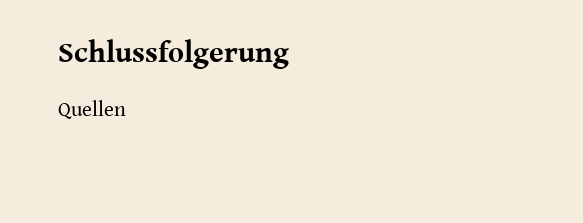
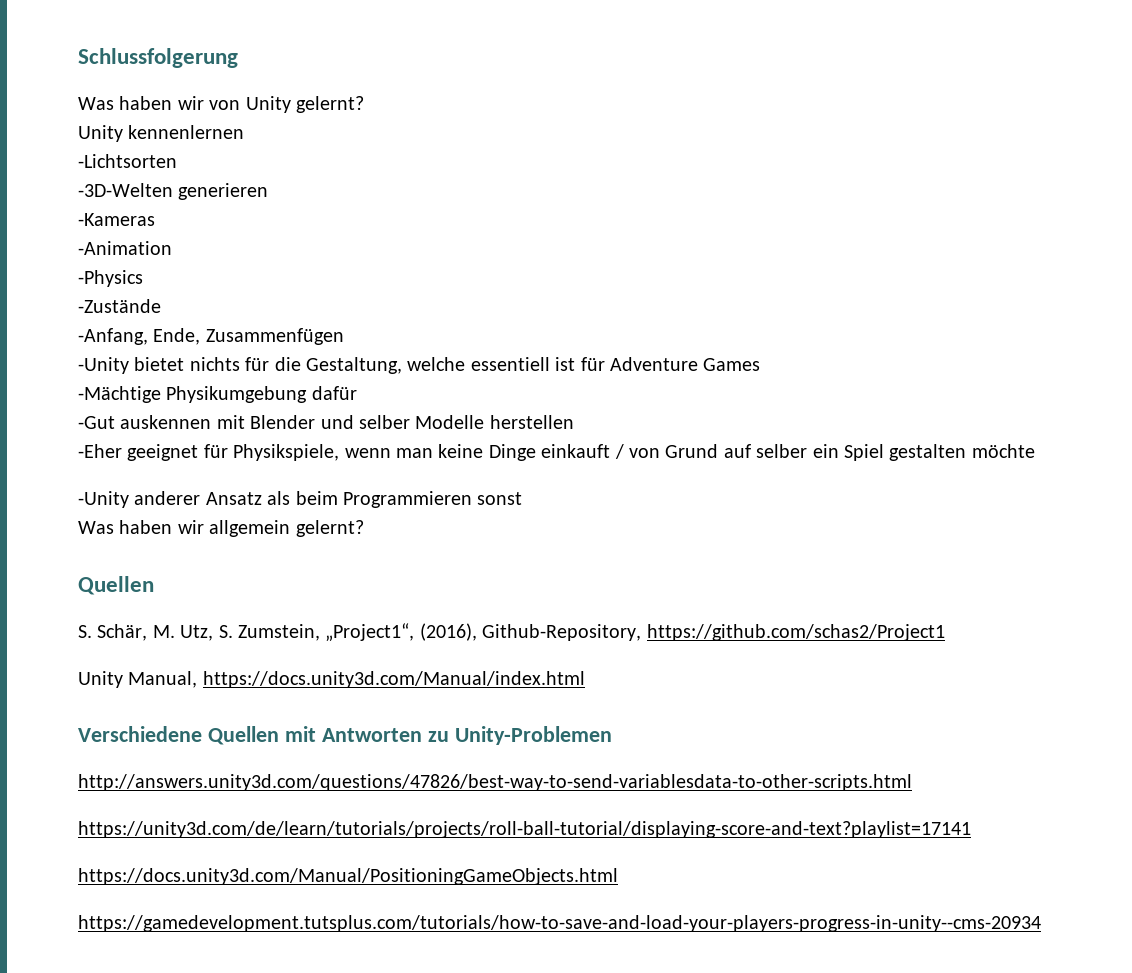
+ Was haben wir von Unity gelernt?
+ Unity kennenlernen
+ -Lichtsorten
+ -3D-Welten generieren
+ -Kameras
+ -Animation
+ -Physics
+ -Zustände
+ -Anfang, Ende, Zusammenfügen
+ -Unity bietet nichts für die Gestaltung, welche essentiell ist für Adventure Games
+ -Mächtige Physikumgebung dafür
+ -Gut auskennen mit Blender und selber Modelle herstellen
+ -Eher geeignet für Physikspiele, wenn man keine Dinge einkauft / von Grund auf selber ein Spiel gestalten möchte
+ -Unity anderer Ansatz als beim Programmieren sonst
+ Was haben wir allgemein gelernt?
  Quellen
+ S. Schär, M. Utz, S. Zumstein, „Project1“, (2016), Github-Repository, https://github.com/schas2/Project1
+ Unity Manual, https://docs.unity3d.com/Manual/index.html
+ Verschiedene Quellen mit Antworten zu Unity-Problemen
+ http://answers.unity3d.com/questions/47826/best-way-to-send-variablesdata-to-other-scripts.html
+ https://unity3d.com/de/learn/tutorials/projects/roll-ball-tutorial/displaying-score-and-text?playlist=17141
+ https://docs.unity3d.com/Manual/PositioningGameObjects.html
+ https://gamedevelopment.tutsplus.com/tutorials/how-to-save-and-load-your-players-progress-in-unity--cms-20934

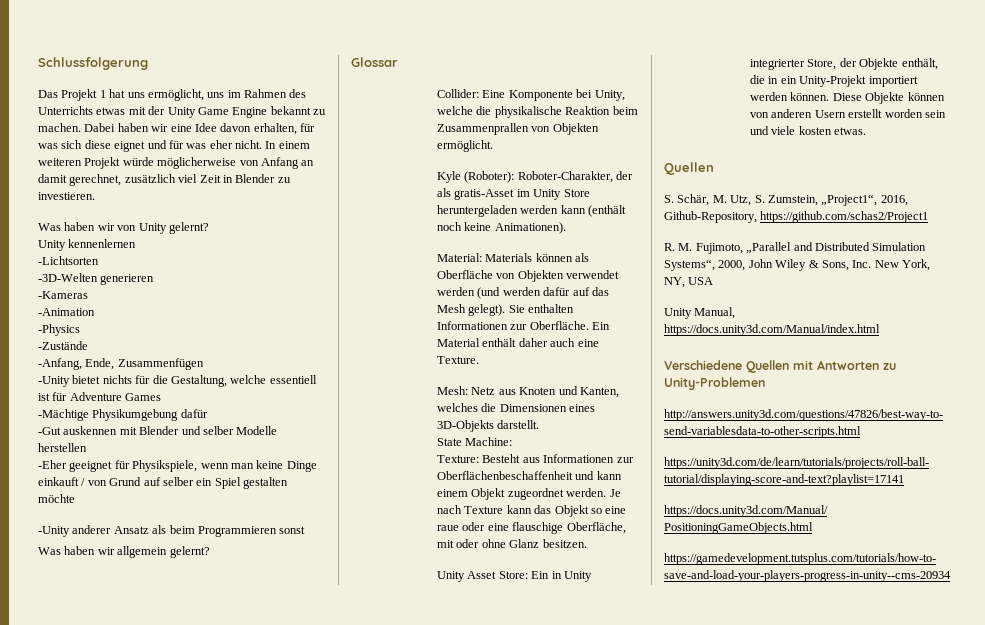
+ Das Projekt 1 hat uns ermöglicht, uns im Rahmen des Unterrichts etwas mit der Unity Game Engine bekannt zu machen. Dabei haben wir eine Idee davon erhalten, für was sich diese eignet und für was eher nicht. In einem weiteren Projekt würde möglicherweise von Anfang an damit gerechnet, zusätzlich viel Zeit in Blender zu investieren.
+ Glossar
+ Collider: Eine Komponente bei Unity, welche die physikalische Reaktion beim Zusammenprallen von Objekten ermöglicht.
+ Kyle (Roboter): Roboter-Charakter, der als gratis-Asset im Unity Store heruntergeladen werden kann (enthält noch keine Animationen).
+ Material: Materials können als Oberfläche von Objekten verwendet werden (und werden dafür auf das Mesh gelegt). Sie enthalten Informationen zur Oberfläche. Ein Material enthält daher auch eine Texture.
+ Mesh: Netz aus Knoten und Kanten, welches die Dimensionen eines 3D-Objekts darstellt.
+ State Machine:
+ Texture: Besteht aus Informationen zur Oberflächenbeschaffenheit und kann einem Objekt zugeordnet werden. Je nach Texture kann das Objekt so eine raue oder eine flauschige Oberfläche, mit oder ohne Glanz besitzen.
+ Unity Asset Store: Ein in Unity integrierter Store, der Objekte enthält, die in ein Unity-Projekt importiert werden können. Diese Objekte können von anderen Usern erstellt worden sein und viele kosten etwas.
- S. Schär, M. Utz, S. Zumstein, „Project1“, (2016), Github-Repository, https://github.com/schas2/Project1
+ S. Schär, M. Utz, S. Zumstein, „Project1“, 2016, Github-Repository, https://github.com/schas2/Project1
+ R. M. Fujimoto, „Parallel and Distributed Simulation Systems“, 2000, John Wiley & Sons, Inc. New York, NY, USA

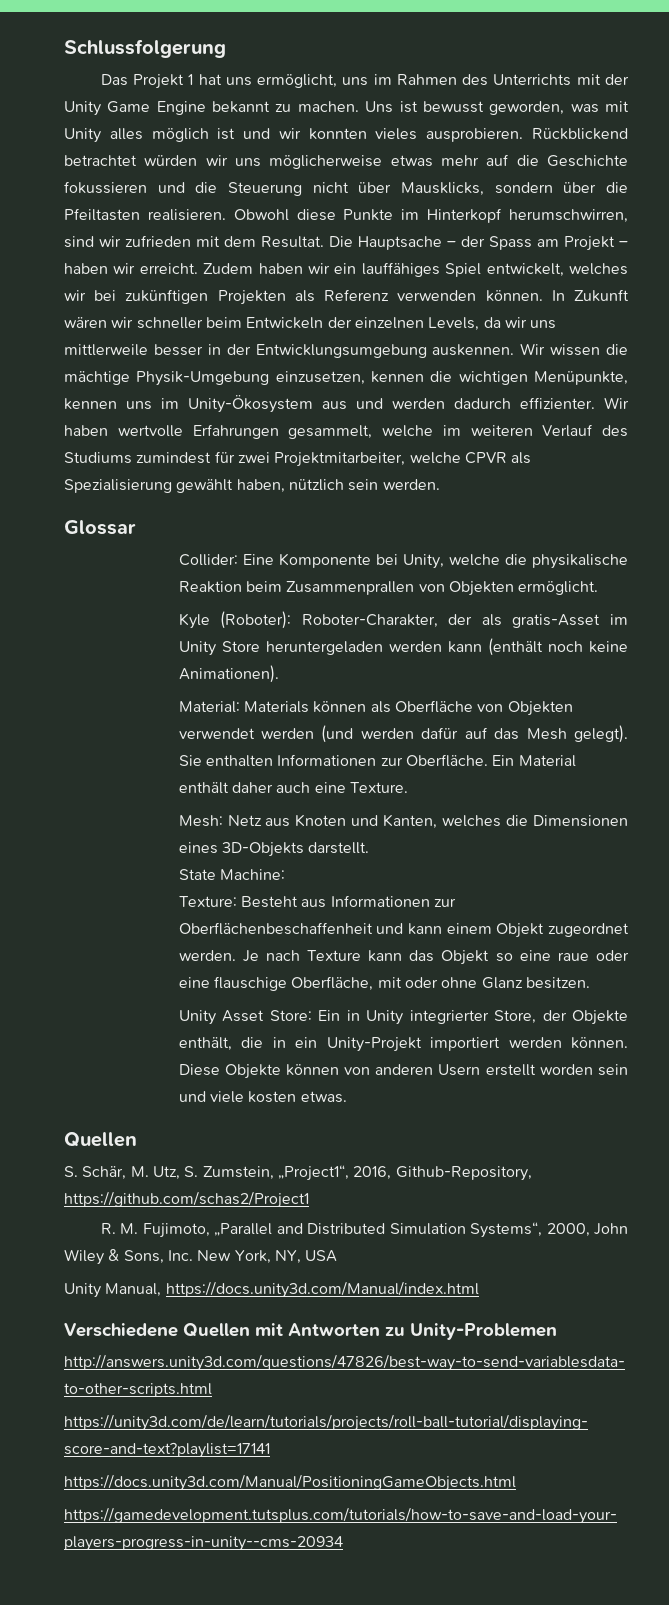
- Das Projekt 1 hat uns ermöglicht, uns im Rahmen des Unterrichts etwas mit der Unity Game Engine bekannt zu machen.
+ Das Projekt 1 hat uns ermöglicht, uns im Rahmen des Unterrichts mit der Unity Game Engine bekannt zu machen.
- Dabei haben wir eine Idee davon erhalten, für was sich diese eignet und für was eher nicht. In einem weiteren Projekt würde möglicherweise von Anfang an damit gerechnet, zusätzlich viel Zeit in Blender zu investieren.
- Was haben wir von Unity gelernt?
- Unity kennenlernen
- -Lichtsorten
- -3D-Welten generieren
- -Kameras
- -Animation
- -Physics
- -Zustände
- -Anfang, Ende, Zusammenfügen
- -Unity bietet nichts für die Gestaltung, welche essentiell ist für Adventure Games
- -Mächtige Physikumgebung dafür
- -Gut auskennen mit Blender und selber Modelle herstellen
- -Eher geeignet für Physikspiele, wenn man keine Dinge einkauft / von Grund auf selber ein Spiel gestalten möchte
- -Unity anderer Ansatz als beim Programmieren sonst
- Was haben wir allgemein gelernt?
+ Uns ist bewusst geworden, was mit Unity alles möglich ist und wir konnten vieles ausprobieren. Rückblickend betrachtet würden wir uns möglicherweise etwas mehr auf die Geschichte fokussieren und die Steuerung nicht über Mausklicks, sondern über die Pfeiltasten realisieren. Obwohl diese Punkte im Hinterkopf herumschwirren, sind wir zufrieden mit dem Resultat. Die Hauptsache – der Spass am Projekt – haben wir erreicht. Zudem haben wir ein lauffähiges Spiel entwickelt, welches wir bei zukünftigen Projekten als Referenz verwenden können. In Zukunft wären wir schneller beim Entwickeln der einzelnen Levels, da wir uns mittlerweile besser in der Entwicklungsumgebung auskennen. Wir wissen die mächtige Physik-Umgebung einzusetzen, kennen die wichtigen Menüpunkte, kennen uns im Unity-Ökosystem aus und werden dadurch effizienter. Wir haben wertvolle Erfahrungen gesammelt, welche im weiteren Verlauf des Studiums zumindest für zwei Projektmitarbeiter, welche CPVR als Spezialisierung gewählt haben, nützlich sein werden.

